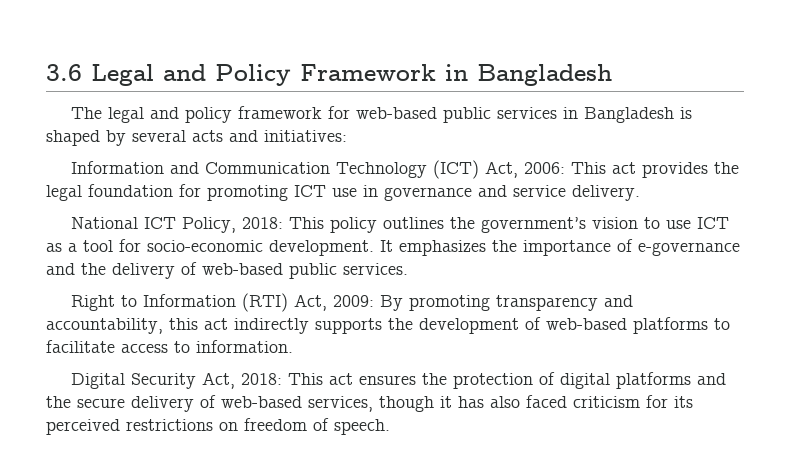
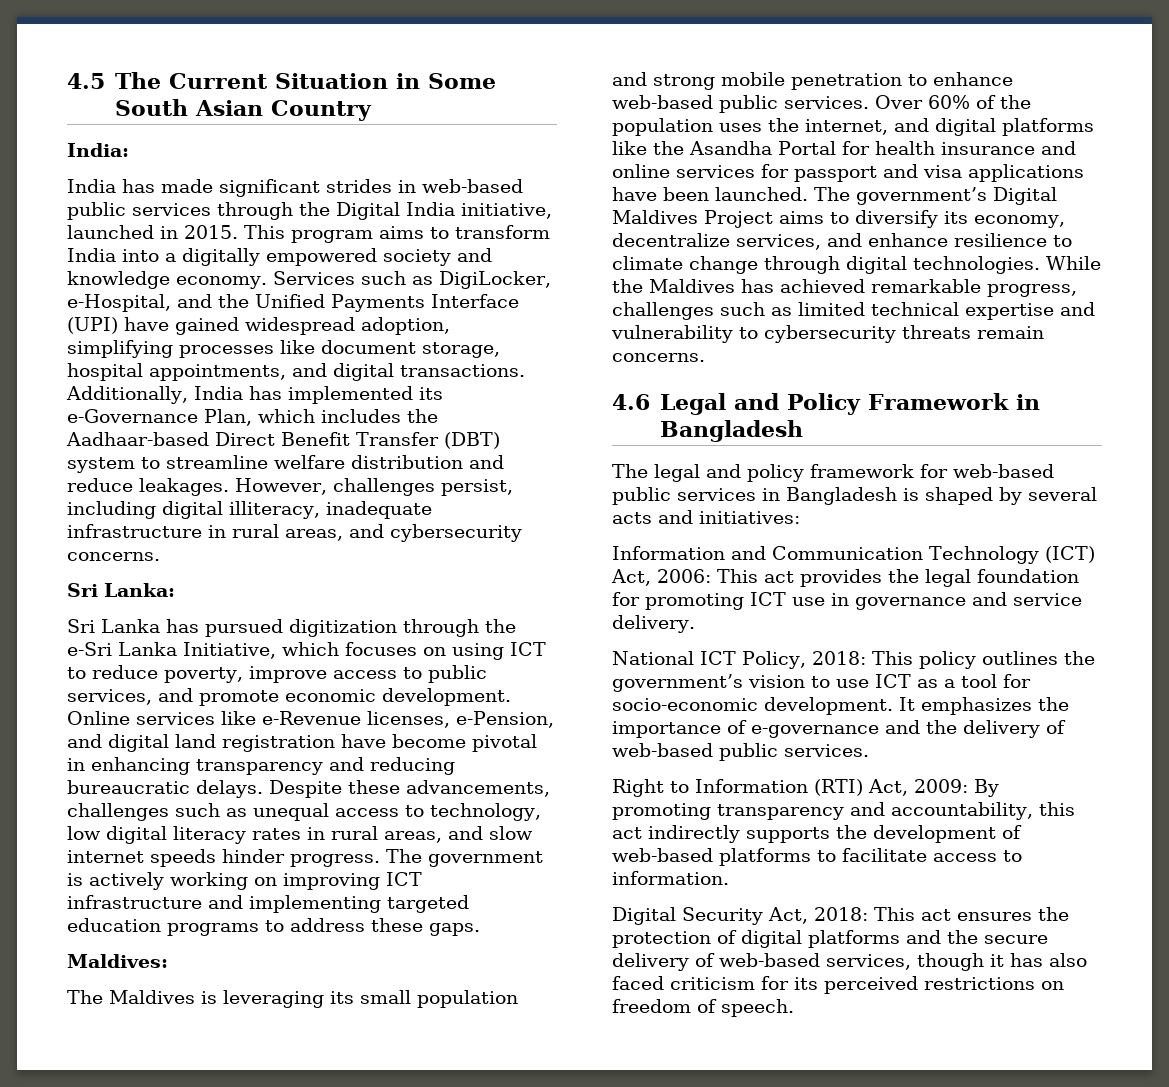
- 3.6 Legal and Policy Framework in Bangladesh
+ 4.5 The Current Situation in Some South Asian Country
+ India:
+ India has made significant strides in web-based public services through the Digital India initiative, launched in 2015. This program aims to transform India into a digitally empowered society and knowledge economy. Services such as DigiLocker, e-Hospital, and the Unified Payments Interface (UPI) have gained widespread adoption, simplifying processes like document storage, hospital appointments, and digital transactions. Additionally, India has implemented its e-Governance Plan, which includes the Aadhaar-based Direct Benefit Transfer (DBT) system to streamline welfare distribution and reduce leakages. However, challenges persist, including digital illiteracy, inadequate infrastructure in rural areas, and cybersecurity concerns.
+ Sri Lanka:
+ Sri Lanka has pursued digitization through the e-Sri Lanka Initiative, which focuses on using ICT to reduce poverty, improve access to public services, and promote economic development. Online services like e-Revenue licenses, e-Pension, and digital land registration have become pivotal in enhancing transparency and reducing bureaucratic delays. Despite these advancements, challenges such as unequal access to technology, low digital literacy rates in rural areas, and slow internet speeds hinder progress. The government is actively working on improving ICT infrastructure and implementing targeted education programs to address these gaps.
+ Maldives:
+ The Maldives is leveraging its small population and strong mobile penetration to enhance web-based public services. Over 60% of the population uses the internet, and digital platforms like the Asandha Portal for health insurance and online services for passport and visa applications have been launched. The government’s Digital Maldives Project aims to diversify its economy, decentralize services, and enhance resilience to climate change through digital technologies. While the Maldives has achieved remarkable progress, challenges such as limited technical expertise and vulnerability to cybersecurity threats remain concerns.
+ 4.6 Legal and Policy Framework in Bangladesh

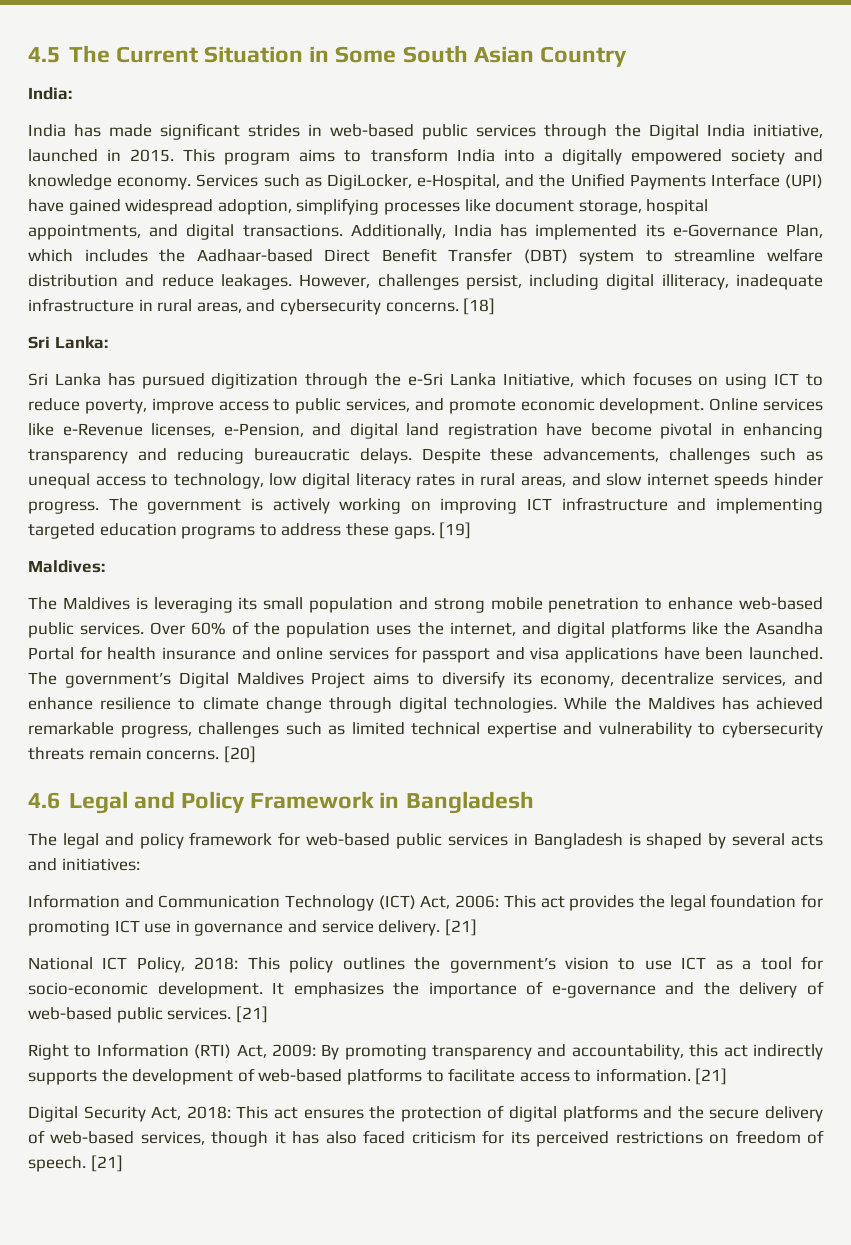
+ [18]
+ [19]
+ [20]
- Information and Communication Technology (ICT) Act, 2006: This act provides the legal foundation for promoting ICT use in governance and service delivery.
+ Information and Communication Technology (ICT) Act, 2006: This act provides the legal foundation for promoting ICT use in governance and service delivery. [21]
- It emphasizes the importance of e-governance and the delivery of web-based public services.
+ It emphasizes the importance of e-governance and the delivery of web-based public services. [21]
- Right to Information (RTI) Act, 2009: By promoting transparency and accountability, this act indirectly supports the development of web-based platforms to facilitate access to information.
+ Right to Information (RTI) Act, 2009: By promoting transparency and accountability, this act indirectly supports the development of web-based platforms to facilitate access to information. [21]
- Digital Security Act, 2018: This act ensures the protection of digital platforms and the secure delivery of web-based services, though it has also faced criticism for its perceived restrictions on freedom of speech.
+ Digital Security Act, 2018: This act ensures the protection of digital platforms and the secure delivery of web-based services, though it has also faced criticism for its perceived restrictions on freedom of speech. [21]

